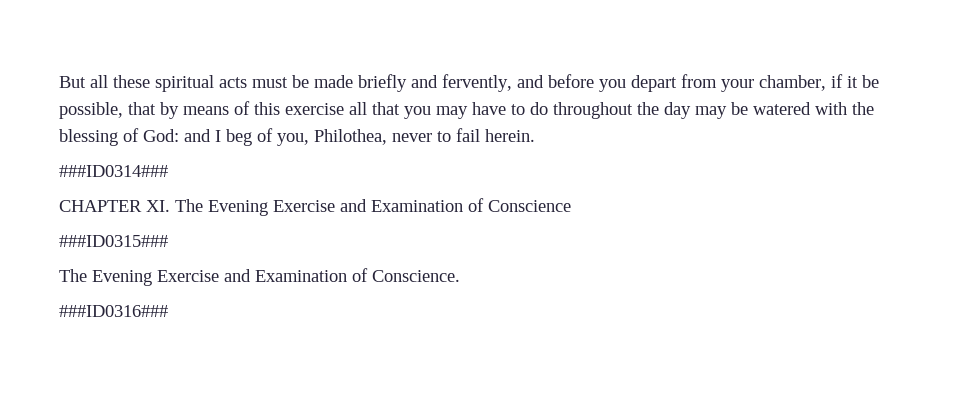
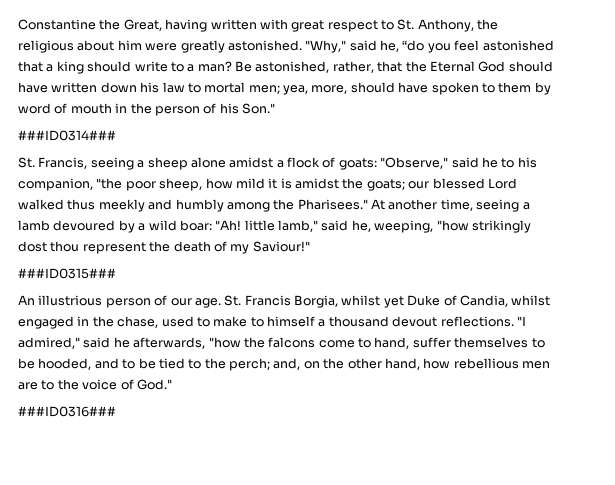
- But all these spiritual acts must be made briefly and fervently, and before you depart from your chamber, if it be possible, that by means of this exercise all that you may have to do throughout the day may be watered with the blessing of God: and I beg of you, Philothea, never to fail herein.
+ Constantine the Great, having written with great respect to St. Anthony, the religious about him were greatly astonished. "Why," said he, “do you feel astonished that a king should write to a man? Be astonished, rather, that the Eternal God should have written down his law to mortal men; yea, more, should have spoken to them by word of mouth in the person of his Son."
  ###ID0314###
- CHAPTER XI. The Evening Exercise and Examination of Conscience
+ St. Francis, seeing a sheep alone amidst a flock of goats: "Observe," said he to his companion, "the poor sheep, how mild it is amidst the goats; our blessed Lord walked thus meekly and humbly among the Pharisees." At another time, seeing a lamb devoured by a wild boar: "Ah! little lamb," said he, weeping, "how strikingly dost thou represent the death of my Saviour!"
  ###ID0315###
- The Evening Exercise and Examination of Conscience.
+ An illustrious person of our age. St. Francis Borgia, whilst yet Duke of Candia, whilst engaged in the chase, used to make to himself a thousand devout reflections. "I admired," said he afterwards, "how the falcons come to hand, suffer themselves to be hooded, and to be tied to the perch; and, on the other hand, how rebellious men are to the voice of God."

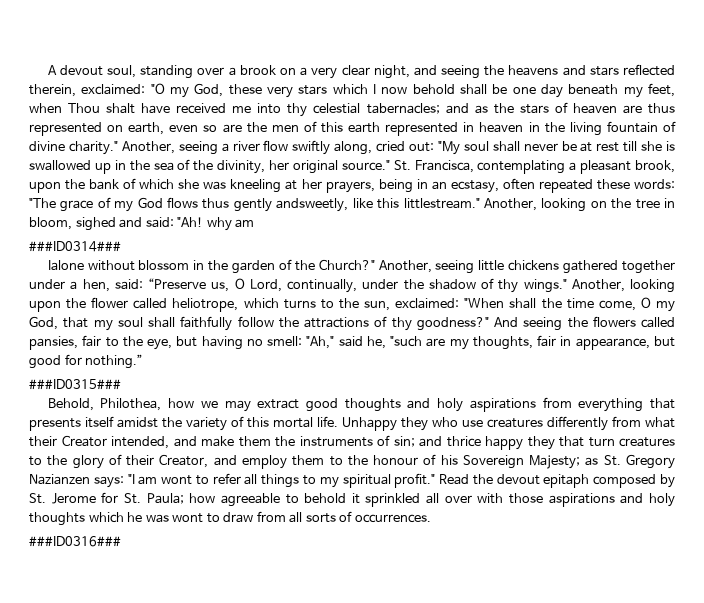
- Constantine the Great, having written with great respect to St. Anthony, the religious about him were greatly astonished. "Why," said he, “do you feel astonished that a king should write to a man? Be astonished, rather, that the Eternal God should have written down his law to mortal men; yea, more, should have spoken to them by word of mouth in the person of his Son."
+ A devout soul, standing over a brook on a very clear night, and seeing the heavens and stars reflected therein, exclaimed: "O my God, these very stars which I now behold shall be one day beneath my feet, when Thou shalt have received me into thy celestial tabernacles; and as the stars of heaven are thus represented on earth, even so are the men of this earth represented in heaven in the living fountain of divine charity." Another, seeing a river flow swiftly along, cried out: "My soul shall never be at rest till she is swallowed up in the sea of the divinity, her original source." St. Francisca, contemplating a pleasant brook, upon the bank of which she was kneeling at her prayers, being in an ecstasy, often repeated these words: "The grace of my God flows thus gently andsweetly, like this littlestream." Another, looking on the tree in bloom, sighed and said: "Ah! why am
  ###ID0314###
- St. Francis, seeing a sheep alone amidst a flock of goats: "Observe," said he to his companion, "the poor sheep, how mild it is amidst the goats; our blessed Lord walked thus meekly and humbly among the Pharisees." At another time, seeing a lamb devoured by a wild boar: "Ah! little lamb," said he, weeping, "how strikingly dost thou represent the death of my Saviour!"
+ Ialone without blossom in the garden of the Church?" Another, seeing little chickens gathered together under a hen, said: “Preserve us, O Lord, continually, under the shadow of thy wings." Another, looking upon the flower called heliotrope, which turns to the sun, exclaimed: "When shall the time come, O my God, that my soul shall faithfully follow the attractions of thy goodness?" And seeing the flowers called pansies, fair to the eye, but having no smell: "Ah," said he, "such are my thoughts, fair in appearance, but good for nothing.”
  ###ID0315###
- An illustrious person of our age. St. Francis Borgia, whilst yet Duke of Candia, whilst engaged in the chase, used to make to himself a thousand devout reflections. "I admired," said he afterwards, "how the falcons come to hand, suffer themselves to be hooded, and to be tied to the perch; and, on the other hand, how rebellious men are to the voice of God."
+ Behold, Philothea, how we may extract good thoughts and holy aspirations from everything that presents itself amidst the variety of this mortal life. Unhappy they who use creatures differently from what their Creator intended, and make them the instruments of sin; and thrice happy they that turn creatures to the glory of their Creator, and employ them to the honour of his Sovereign Majesty; as St. Gregory Nazianzen says: "I am wont to refer all things to my spiritual profit." Read the devout epitaph composed by St. Jerome for St. Paula; how agreeable to behold it sprinkled all over with those aspirations and holy thoughts which he was wont to draw from all sorts of occurrences.

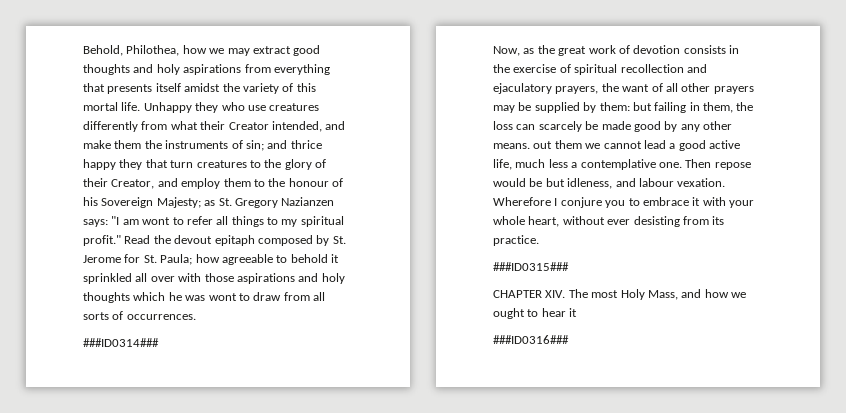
- A devout soul, standing over a brook on a very clear night, and seeing the heavens and stars reflected therein, exclaimed: "O my God, these very stars which I now behold shall be one day beneath my feet, when Thou shalt have received me into thy celestial tabernacles; and as the stars of heaven are thus represented on earth, even so are the men of this earth represented in heaven in the living fountain of divine charity." Another, seeing a river flow swiftly along, cried out: "My soul shall never be at rest till she is swallowed up in the sea of the divinity, her original source." St. Francisca, contemplating a pleasant brook, upon the bank of which she was kneeling at her prayers, being in an ecstasy, often repeated these words: "The grace of my God flows thus gently andsweetly, like this littlestream." Another, looking on the tree in bloom, sighed and said: "Ah! why am
- ###ID0314###
- Ialone without blossom in the garden of the Church?" Another, seeing little chickens gathered together under a hen, said: “Preserve us, O Lord, continually, under the shadow of thy wings." Another, looking upon the flower called heliotrope, which turns to the sun, exclaimed: "When shall the time come, O my God, that my soul shall faithfully follow the attractions of thy goodness?" And seeing the flowers called pansies, fair to the eye, but having no smell: "Ah," said he, "such are my thoughts, fair in appearance, but good for nothing.”
- ###ID0315###
+ ###ID0314###
+ Now, as the great work of devotion consists in the exercise of spiritual recollection and ejaculatory prayers, the want of all other prayers may be supplied by them: but failing in them, the loss can scarcely be made good by any other means. out them we cannot lead a good active life, much less a contemplative one. Then repose would be but idleness, and labour vexation. Wherefore I conjure you to embrace it with your whole heart, without ever desisting from its practice.
+ ###ID0315###
+ CHAPTER XIV. The most Holy Mass, and how we ought to hear it

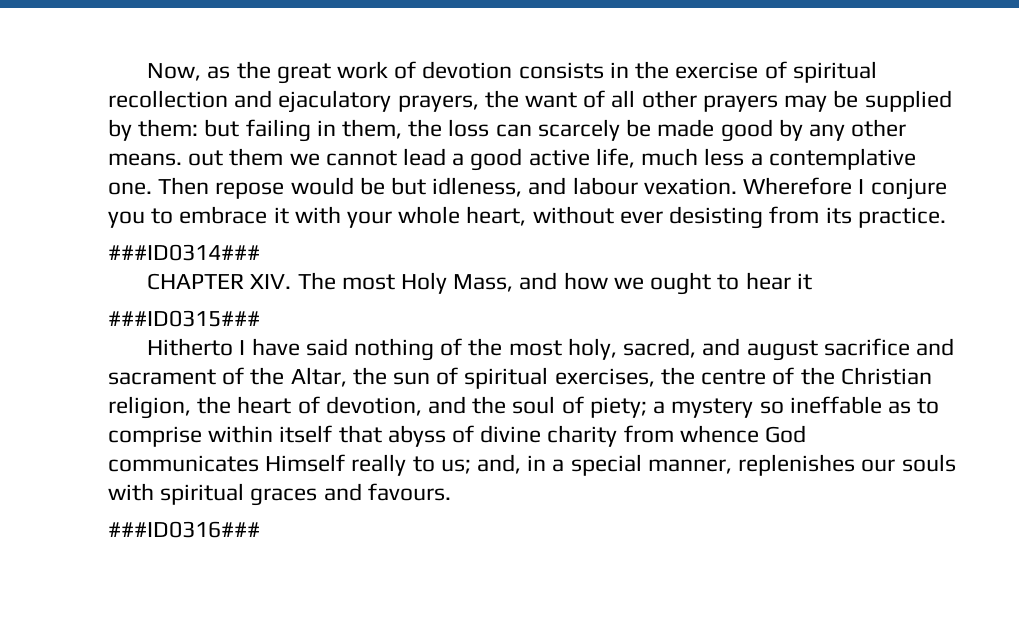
- Behold, Philothea, how we may extract good thoughts and holy aspirations from everything that presents itself amidst the variety of this mortal life. Unhappy they who use creatures differently from what their Creator intended, and make them the instruments of sin; and thrice happy they that turn creatures to the glory of their Creator, and employ them to the honour of his Sovereign Majesty; as St. Gregory Nazianzen says: "I am wont to refer all things to my spiritual profit." Read the devout epitaph composed by St. Jerome for St. Paula; how agreeable to behold it sprinkled all over with those aspirations and holy thoughts which he was wont to draw from all sorts of occurrences.
- ###ID0314###
- ###ID0315###
+ ###ID0314###
+ ###ID0315###
+ Hitherto I have said nothing of the most holy, sacred, and august sacrifice and sacrament of the Altar, the sun of spiritual exercises, the centre of the Christian religion, the heart of devotion, and the soul of piety; a mystery so ineffable as to comprise within itself that abyss of divine charity from whence God communicates Himself really to us; and, in a special manner, replenishes our souls with spiritual graces and favours.

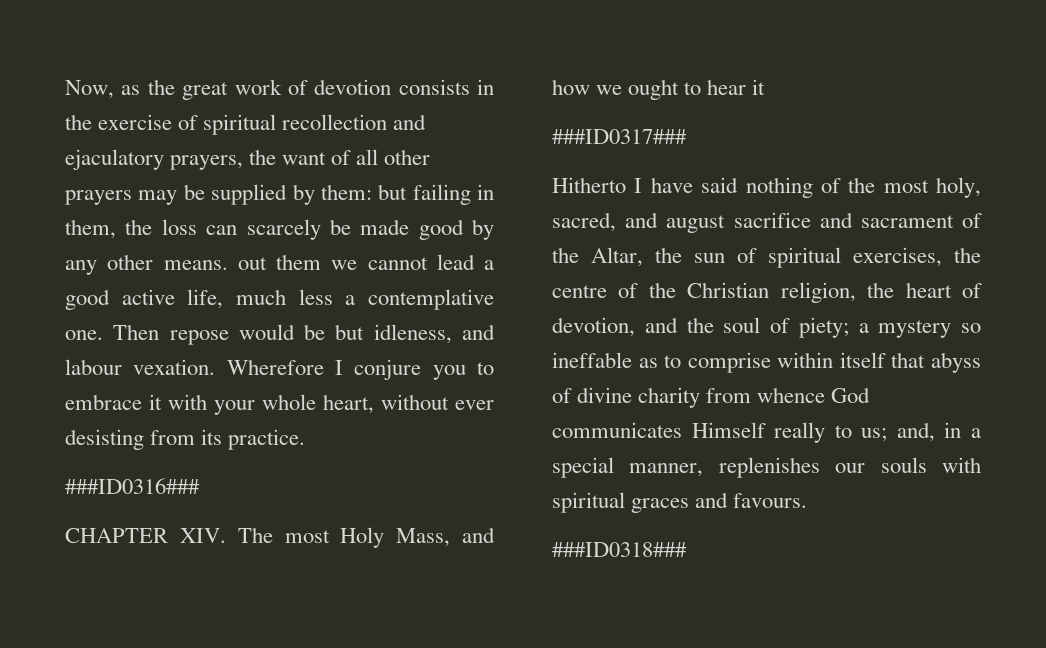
- ###ID0314###
+ ###ID0316###
- ###ID0315###
+ ###ID0317###
- ###ID0316###
+ ###ID0318###

